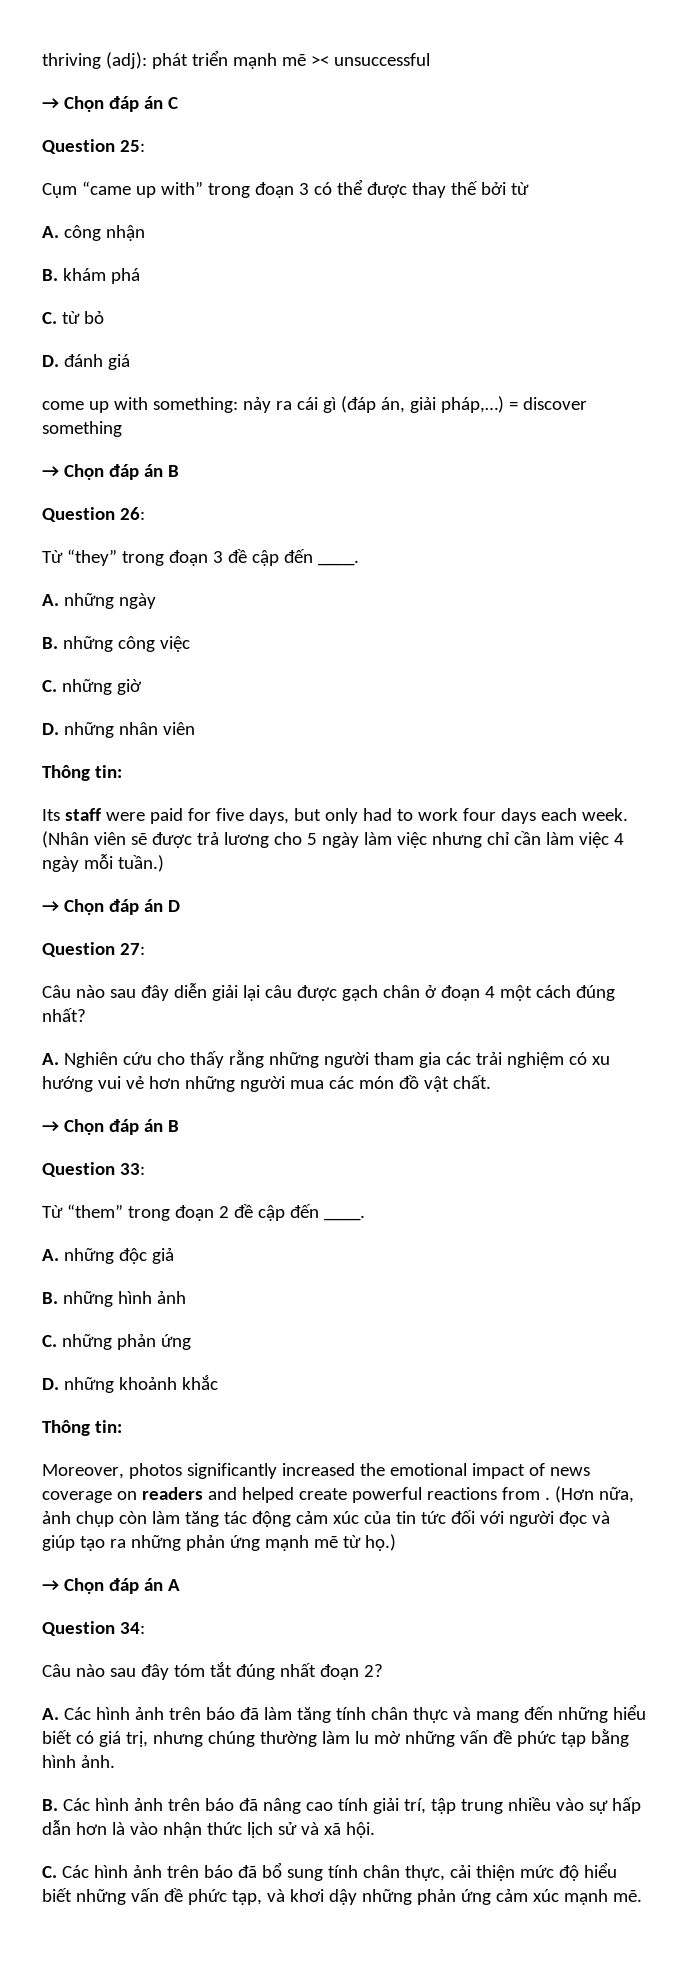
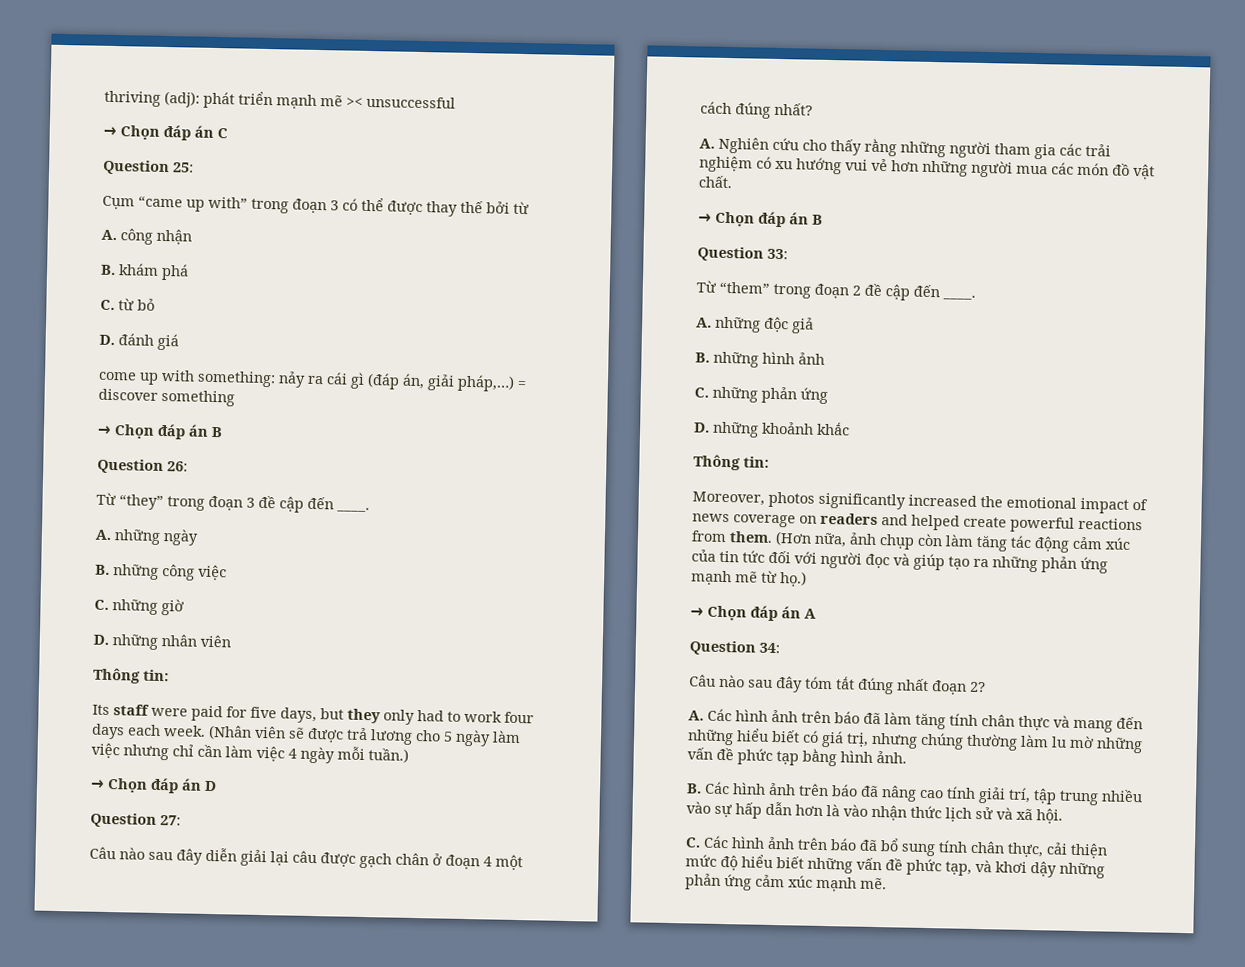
- Its staff were paid for five days, but only had to work four days each week.
+ Its staff were paid for five days, but they only had to work four days each week.
- Moreover, photos significantly increased the emotional impact of news coverage on readers and helped create powerful reactions from .
+ Moreover, photos significantly increased the emotional impact of news coverage on readers and helped create powerful reactions from them.

